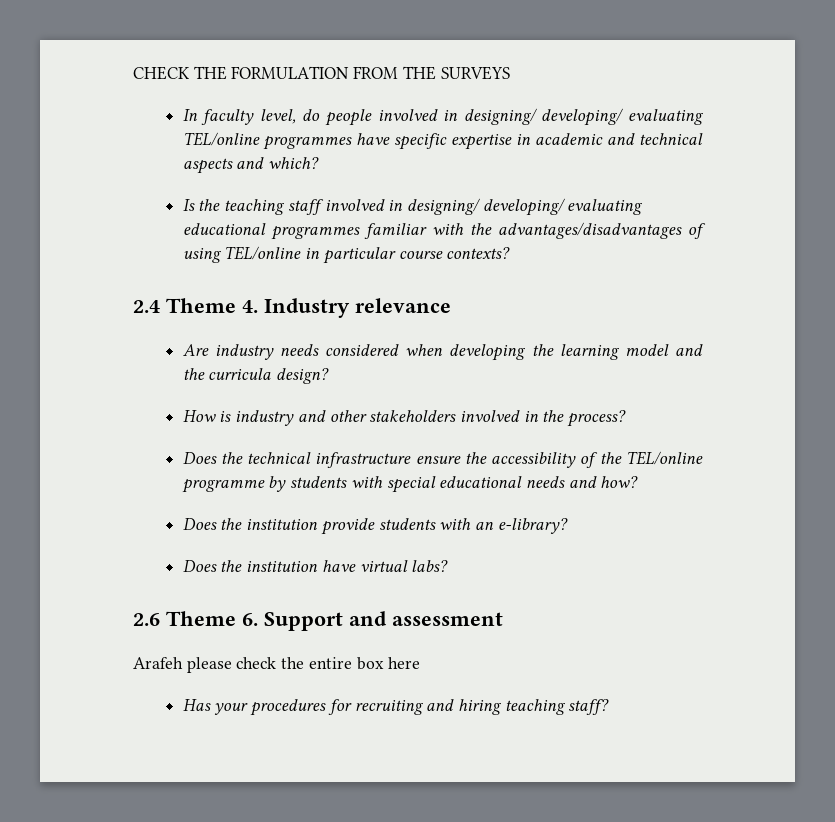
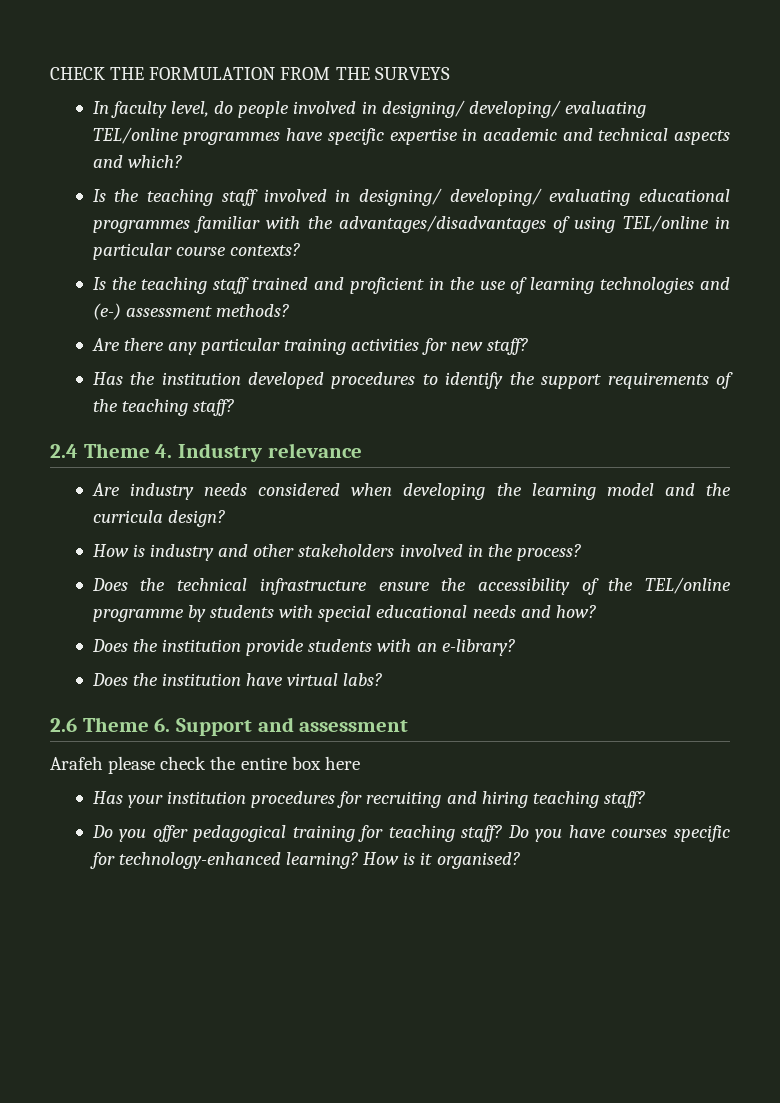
+ Is the teaching staff trained and proficient in the use of learning technologies and (e-) assessment methods?
+ Are there any particular training activities for new staff?
+ Has the institution developed procedures to identify the support requirements of the teaching staff?
- Has your procedures for recruiting and hiring teaching staff?
+ Has your institution procedures for recruiting and hiring teaching staff?
+ Do you offer pedagogical training for teaching staff? Do you have courses specific for technology-enhanced learning? How is it organised?

